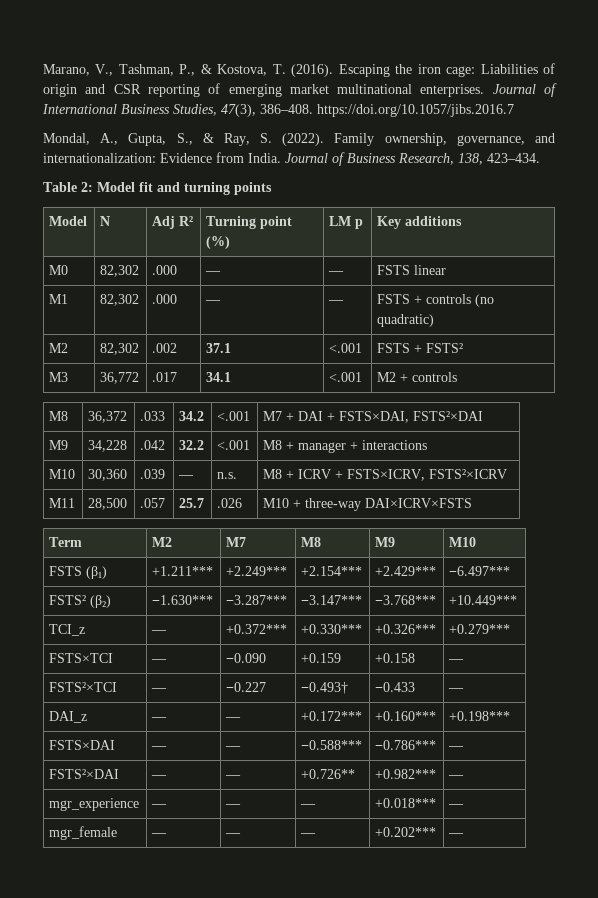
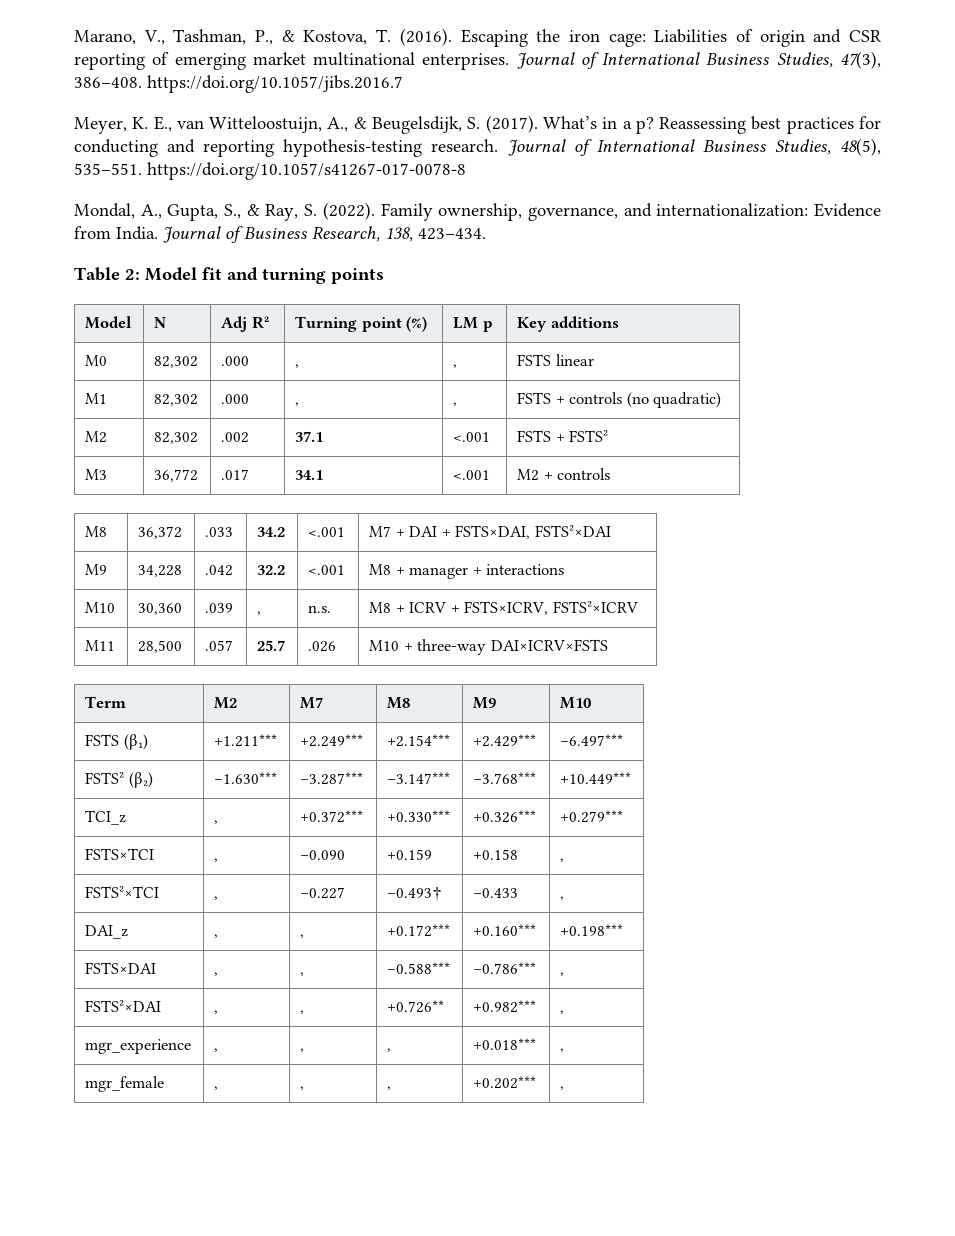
+ Meyer, K. E., van Witteloostuijn, A., & Beugelsdijk, S. (2017). What’s in a p? Reassessing best practices for conducting and reporting hypothesis-testing research. Journal of International Business Studies, 48(5), 535–551. https://doi.org/10.1057/s41267-017-0078-8
- M0 | 82,302 | .000 | — | — | FSTS linear
+ M0 | 82,302 | .000 | , | , | FSTS linear
- M1 | 82,302 | .000 | — | — | FSTS + controls (no quadratic)
+ M1 | 82,302 | .000 | , | , | FSTS + controls (no quadratic)
- M10 | 30,360 | .039 | — | n.s. | M8 + ICRV + FSTS×ICRV, FSTS²×ICRV
+ M10 | 30,360 | .039 | , | n.s. | M8 + ICRV + FSTS×ICRV, FSTS²×ICRV
- TCI_z | — | +0.372*** | +0.330*** | +0.326*** | +0.279***
+ TCI_z | , | +0.372*** | +0.330*** | +0.326*** | +0.279***
- FSTS×TCI | — | −0.090 | +0.159 | +0.158 | —
+ FSTS×TCI | , | −0.090 | +0.159 | +0.158 | ,
- FSTS²×TCI | — | −0.227 | −0.493† | −0.433 | —
+ FSTS²×TCI | , | −0.227 | −0.493† | −0.433 | ,
- DAI_z | — | — | +0.172*** | +0.160*** | +0.198***
+ DAI_z | , | , | +0.172*** | +0.160*** | +0.198***
- FSTS×DAI | — | — | −0.588*** | −0.786*** | —
+ FSTS×DAI | , | , | −0.588*** | −0.786*** | ,
- FSTS²×DAI | — | — | +0.726** | +0.982*** | —
+ FSTS²×DAI | , | , | +0.726** | +0.982*** | ,
- mgr_experience | — | — | — | +0.018*** | —
+ mgr_experience | , | , | , | +0.018*** | ,
- mgr_female | — | — | — | +0.202*** | —
+ mgr_female | , | , | , | +0.202*** | ,

